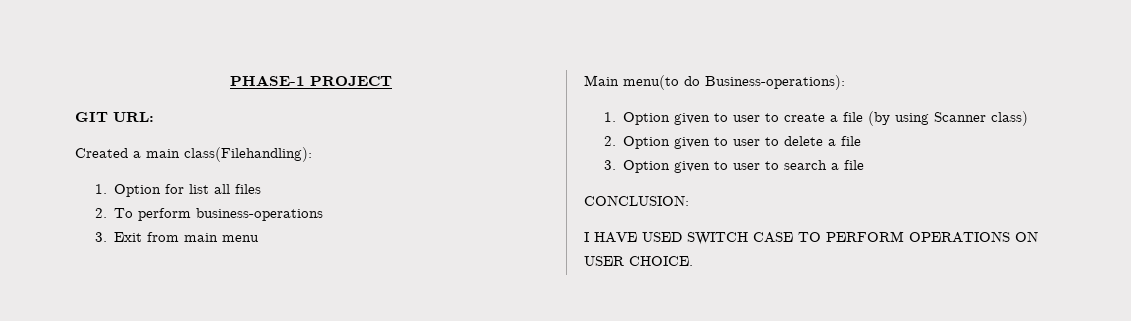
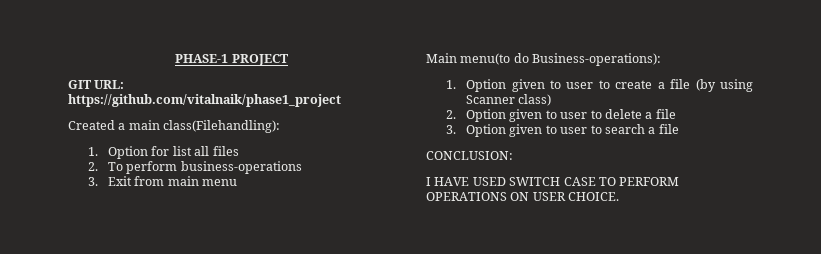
- GIT URL:
+ GIT URL: https://github.com/vitalnaik/phase1_project

